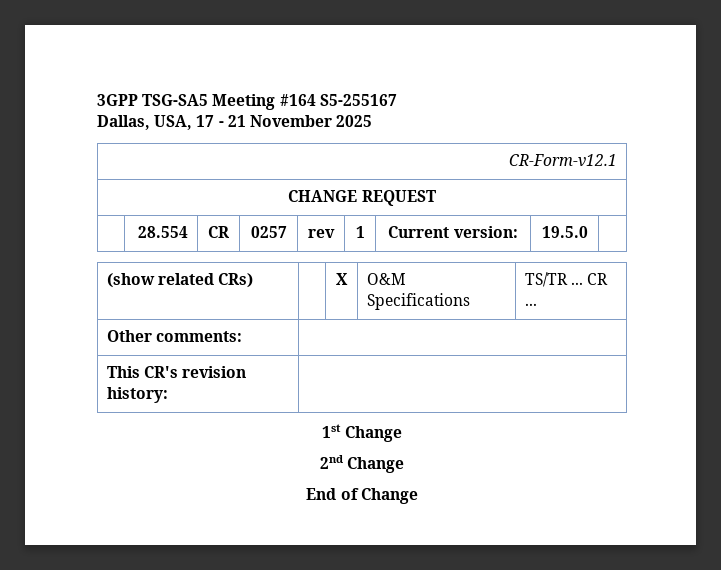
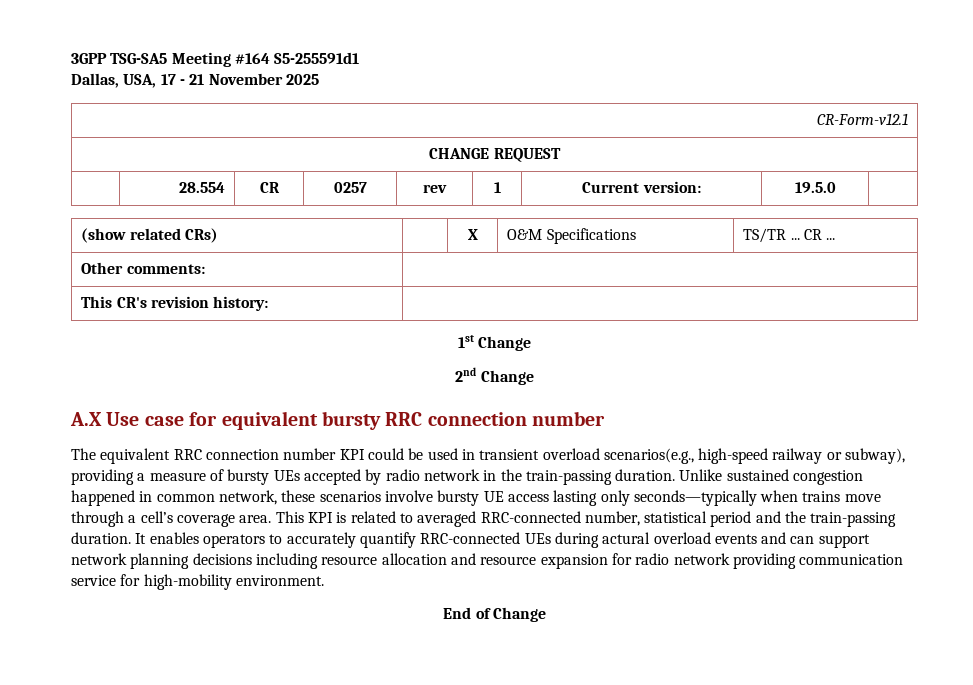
- 3GPP TSG-SA5 Meeting #164 S5-255167
+ 3GPP TSG-SA5 Meeting #164 S5-255591d1
+ A.X Use case for equivalent bursty RRC connection number
+ The equivalent RRC connection number KPI could be used in transient overload scenarios(e.g., high-speed railway or subway), providing a measure of bursty UEs accepted by radio network in the train-passing duration. Unlike sustained congestion happened in common network, these scenarios involve bursty UE access lasting only seconds—typically when trains move through a cell’s coverage area. This KPI is related to averaged RRC-connected number, statistical period and the train-passing duration. It enables operators to accurately quantify RRC-connected UEs during actural overload events and can support network planning decisions including resource allocation and resource expansion for radio network providing communication service for high-mobility environment.

